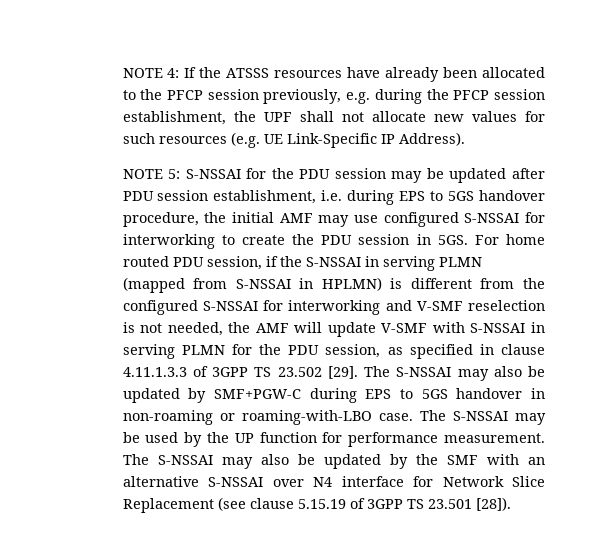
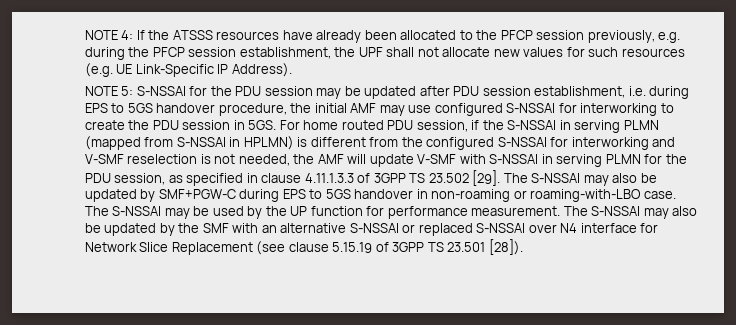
- The S-NSSAI may also be updated by the SMF with an alternative S-NSSAI over N4 interface for Network Slice Replacement (see clause 5.15.19 of 3GPP TS 23.501 [28]).
+ The S-NSSAI may also be updated by the SMF with an alternative S-NSSAI or replaced S-NSSAI over N4 interface for Network Slice Replacement (see clause 5.15.19 of 3GPP TS 23.501 [28]).

